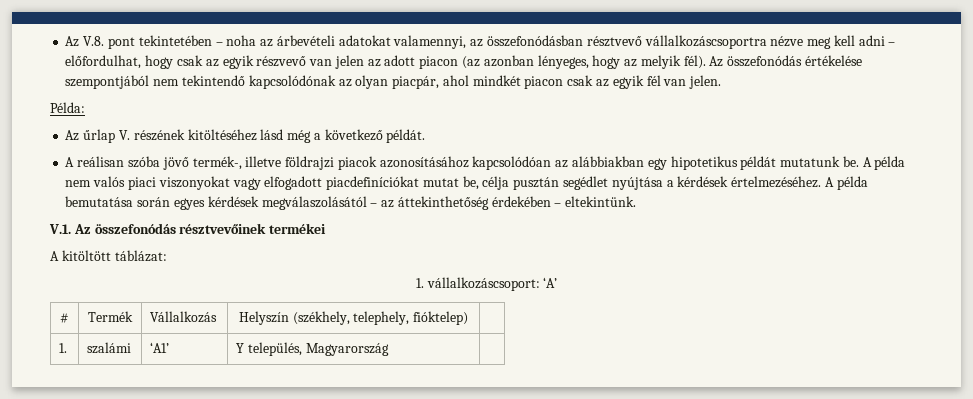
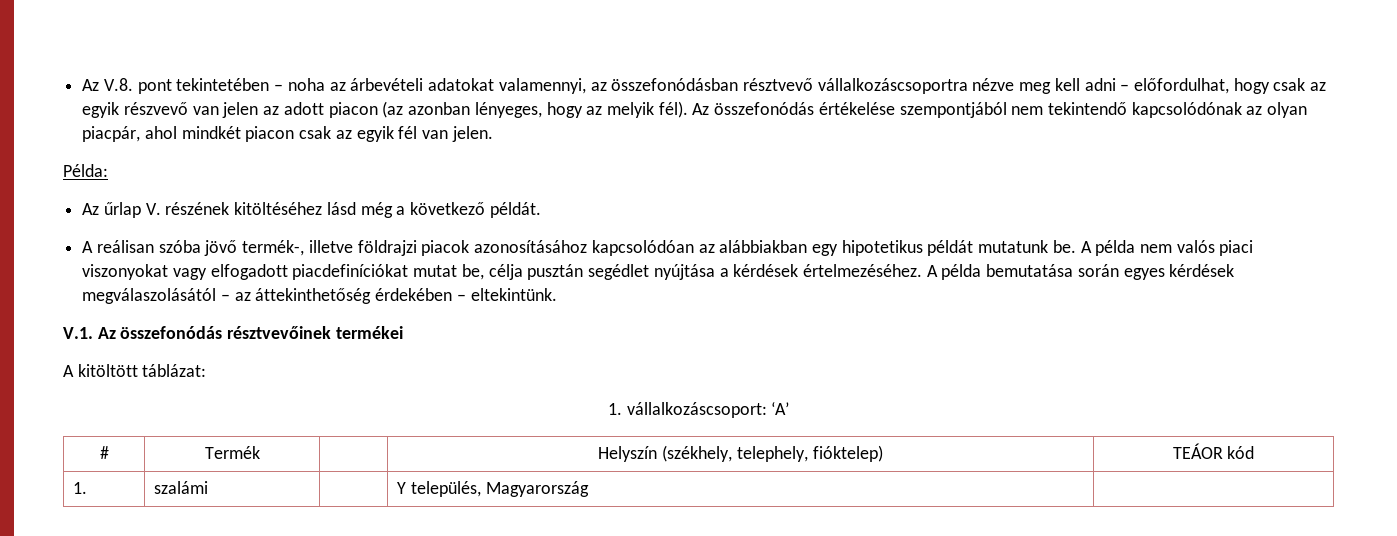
- # | Termék | Vállalkozás | Helyszín (székhely, telephely, fióktelep) |
+ # | Termék | | Helyszín (székhely, telephely, fióktelep) | TEÁOR kód
- 1. | szalámi | ‘A1’ | Y település, Magyarország |
+ 1. | szalámi | | Y település, Magyarország |

